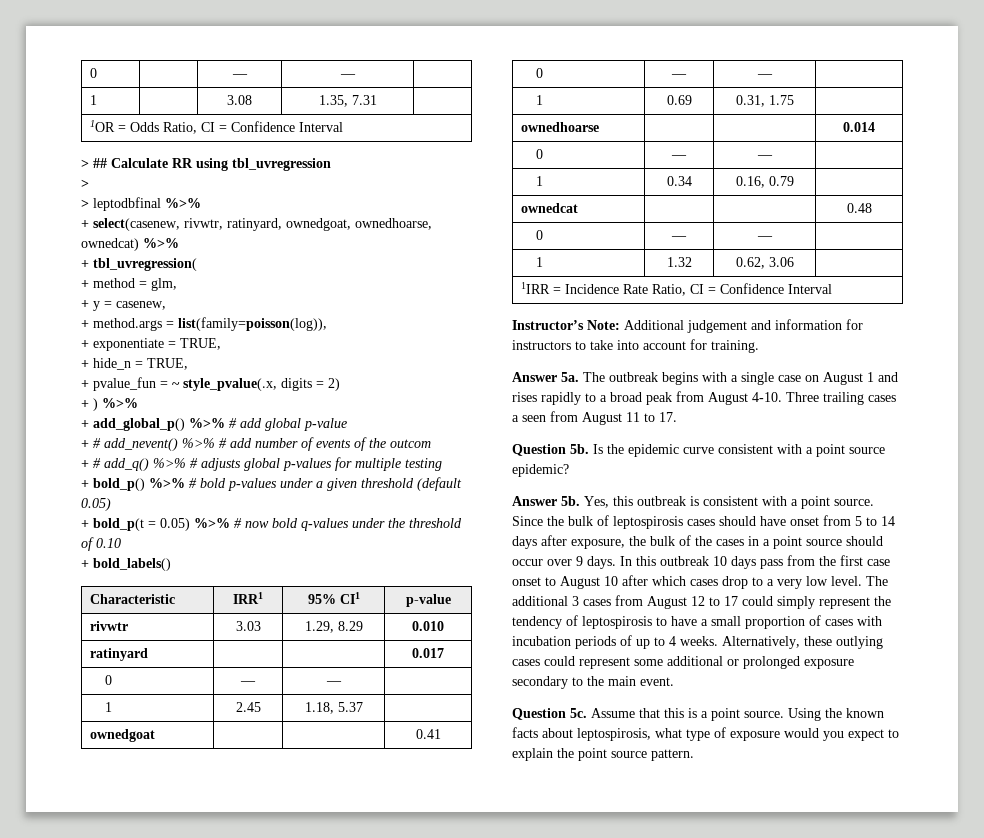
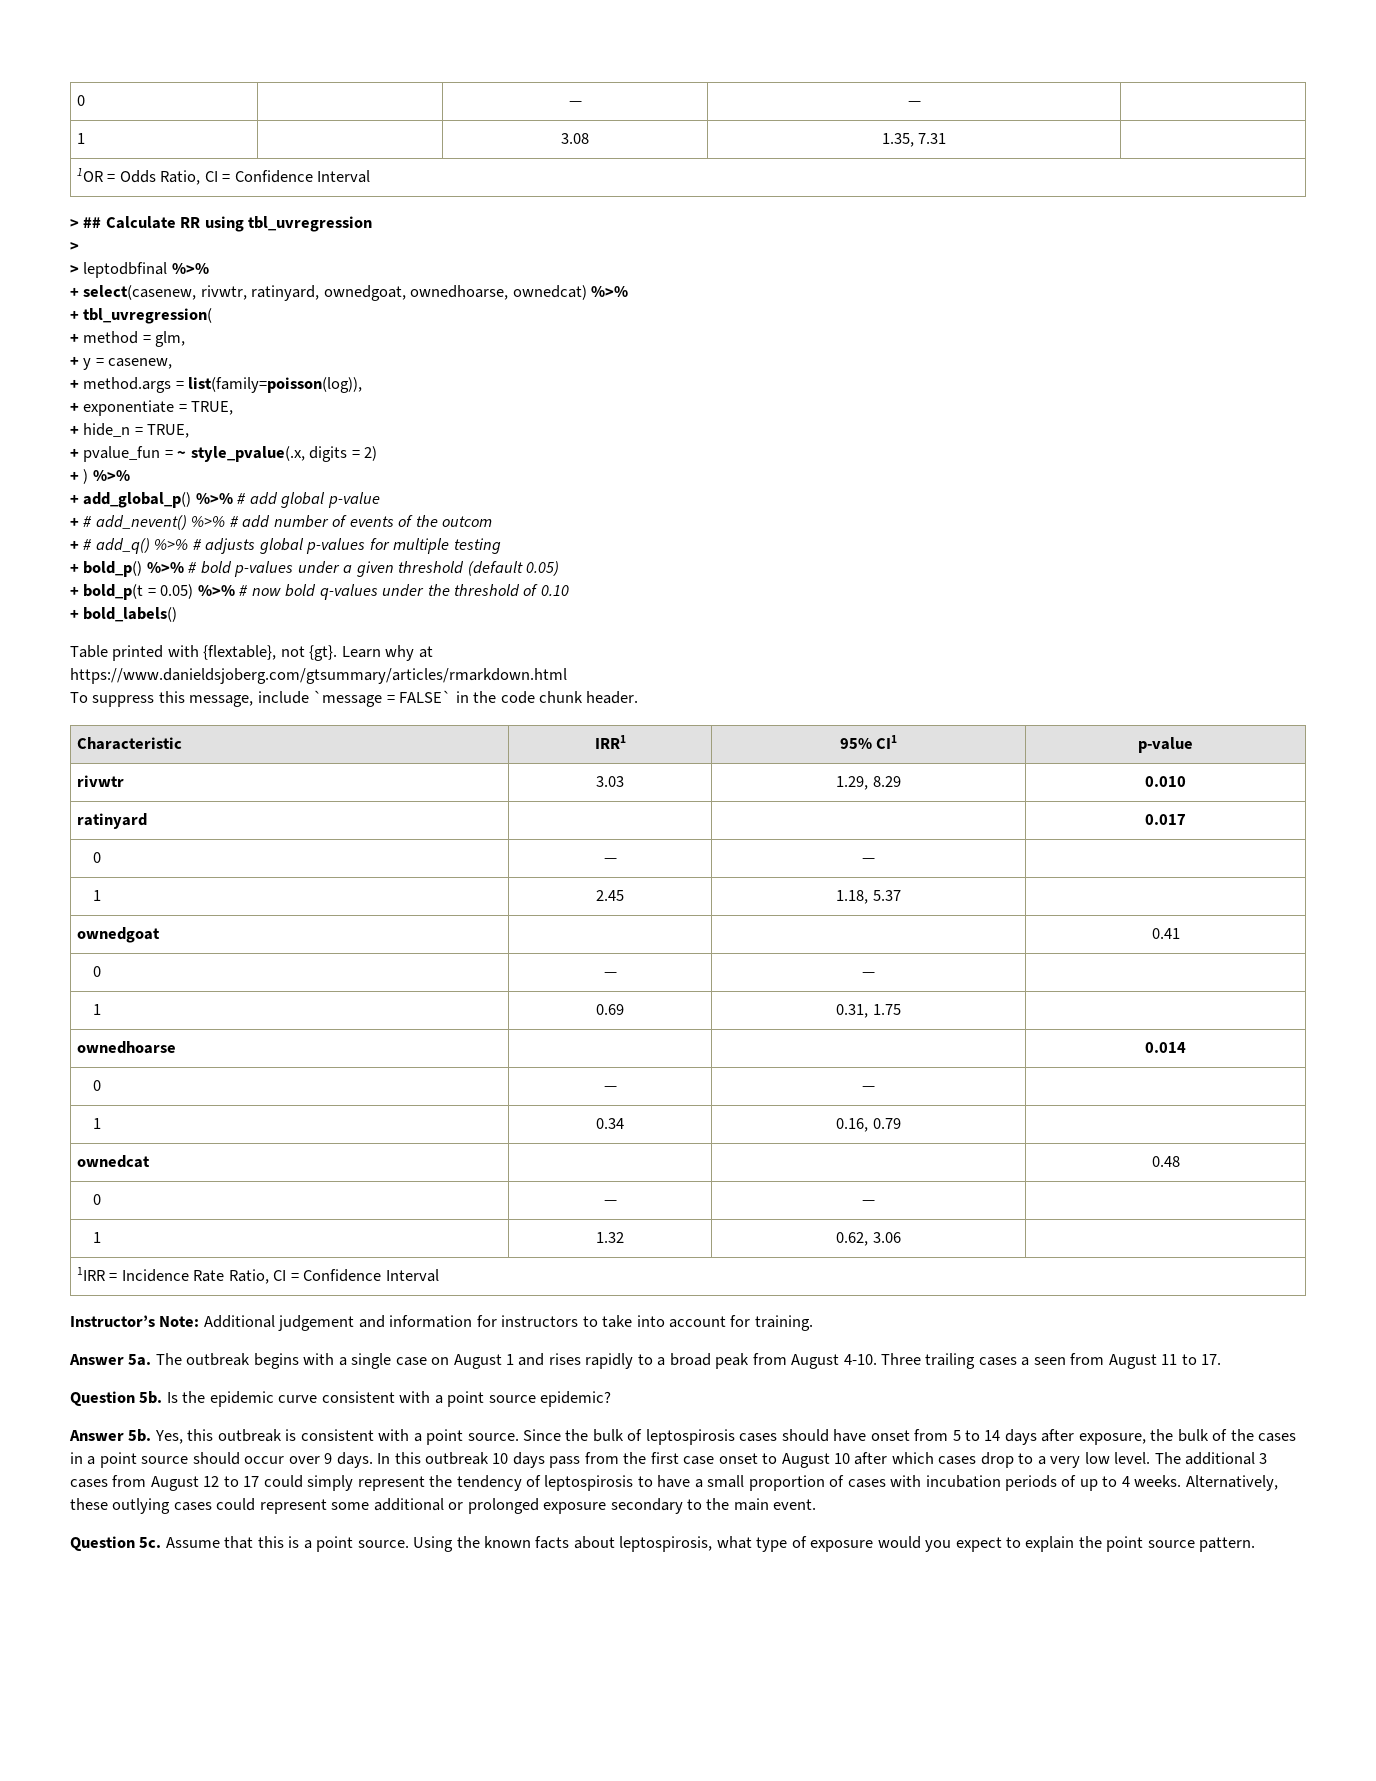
+ Table printed with {flextable}, not {gt}. Learn why at
+ https://www.danieldsjoberg.com/gtsummary/articles/rmarkdown.html
+ To suppress this message, include `message = FALSE` in the code chunk header.

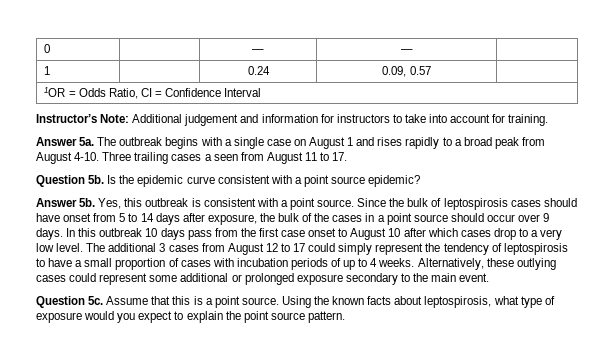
- 1 | | 3.08 | 1.35, 7.31 |
+ 1 | | 0.24 | 0.09, 0.57 |
- > ## Calculate RR using tbl_uvregression
- >
- > leptodbfinal %>%
- + select(casenew, rivwtr, ratinyard, ownedgoat, ownedhoarse, ownedcat) %>%
- + tbl_uvregression(
- + method = glm,
- + y = casenew,
- + method.args = list(family=poisson(log)),
- + exponentiate = TRUE,
- + hide_n = TRUE,
- + pvalue_fun = ~ style_pvalue(.x, digits = 2)
- + ) %>%
- + add_global_p() %>% # add global p-value
- + # add_nevent() %>% # add number of events of the outcom
- + # add_q() %>% # adjusts global p-values for multiple testing
- + bold_p() %>% # bold p-values under a given threshold (default 0.05)
- + bold_p(t = 0.05) %>% # now bold q-values under the threshold of 0.10
- + bold_labels()
- Table printed with {flextable}, not {gt}. Learn why at
- https://www.danieldsjoberg.com/gtsummary/articles/rmarkdown.html
- To suppress this message, include `message = FALSE` in the code chunk header.
- Characteristic | IRR1 | 95% CI1 | p-value
- rivwtr | 3.03 | 1.29, 8.29 | 0.010
- ratinyard | | | 0.017
- 0 | — | — |
- 1 | 2.45 | 1.18, 5.37 |
- ownedgoat | | | 0.41
- 0 | — | — |
- 1 | 0.69 | 0.31, 1.75 |
- ownedhoarse | | | 0.014
- 0 | — | — |
- 1 | 0.34 | 0.16, 0.79 |
- ownedcat | | | 0.48
- 0 | — | — |
- 1 | 1.32 | 0.62, 3.06 |
- 1IRR = Incidence Rate Ratio, CI = Confidence Interval

